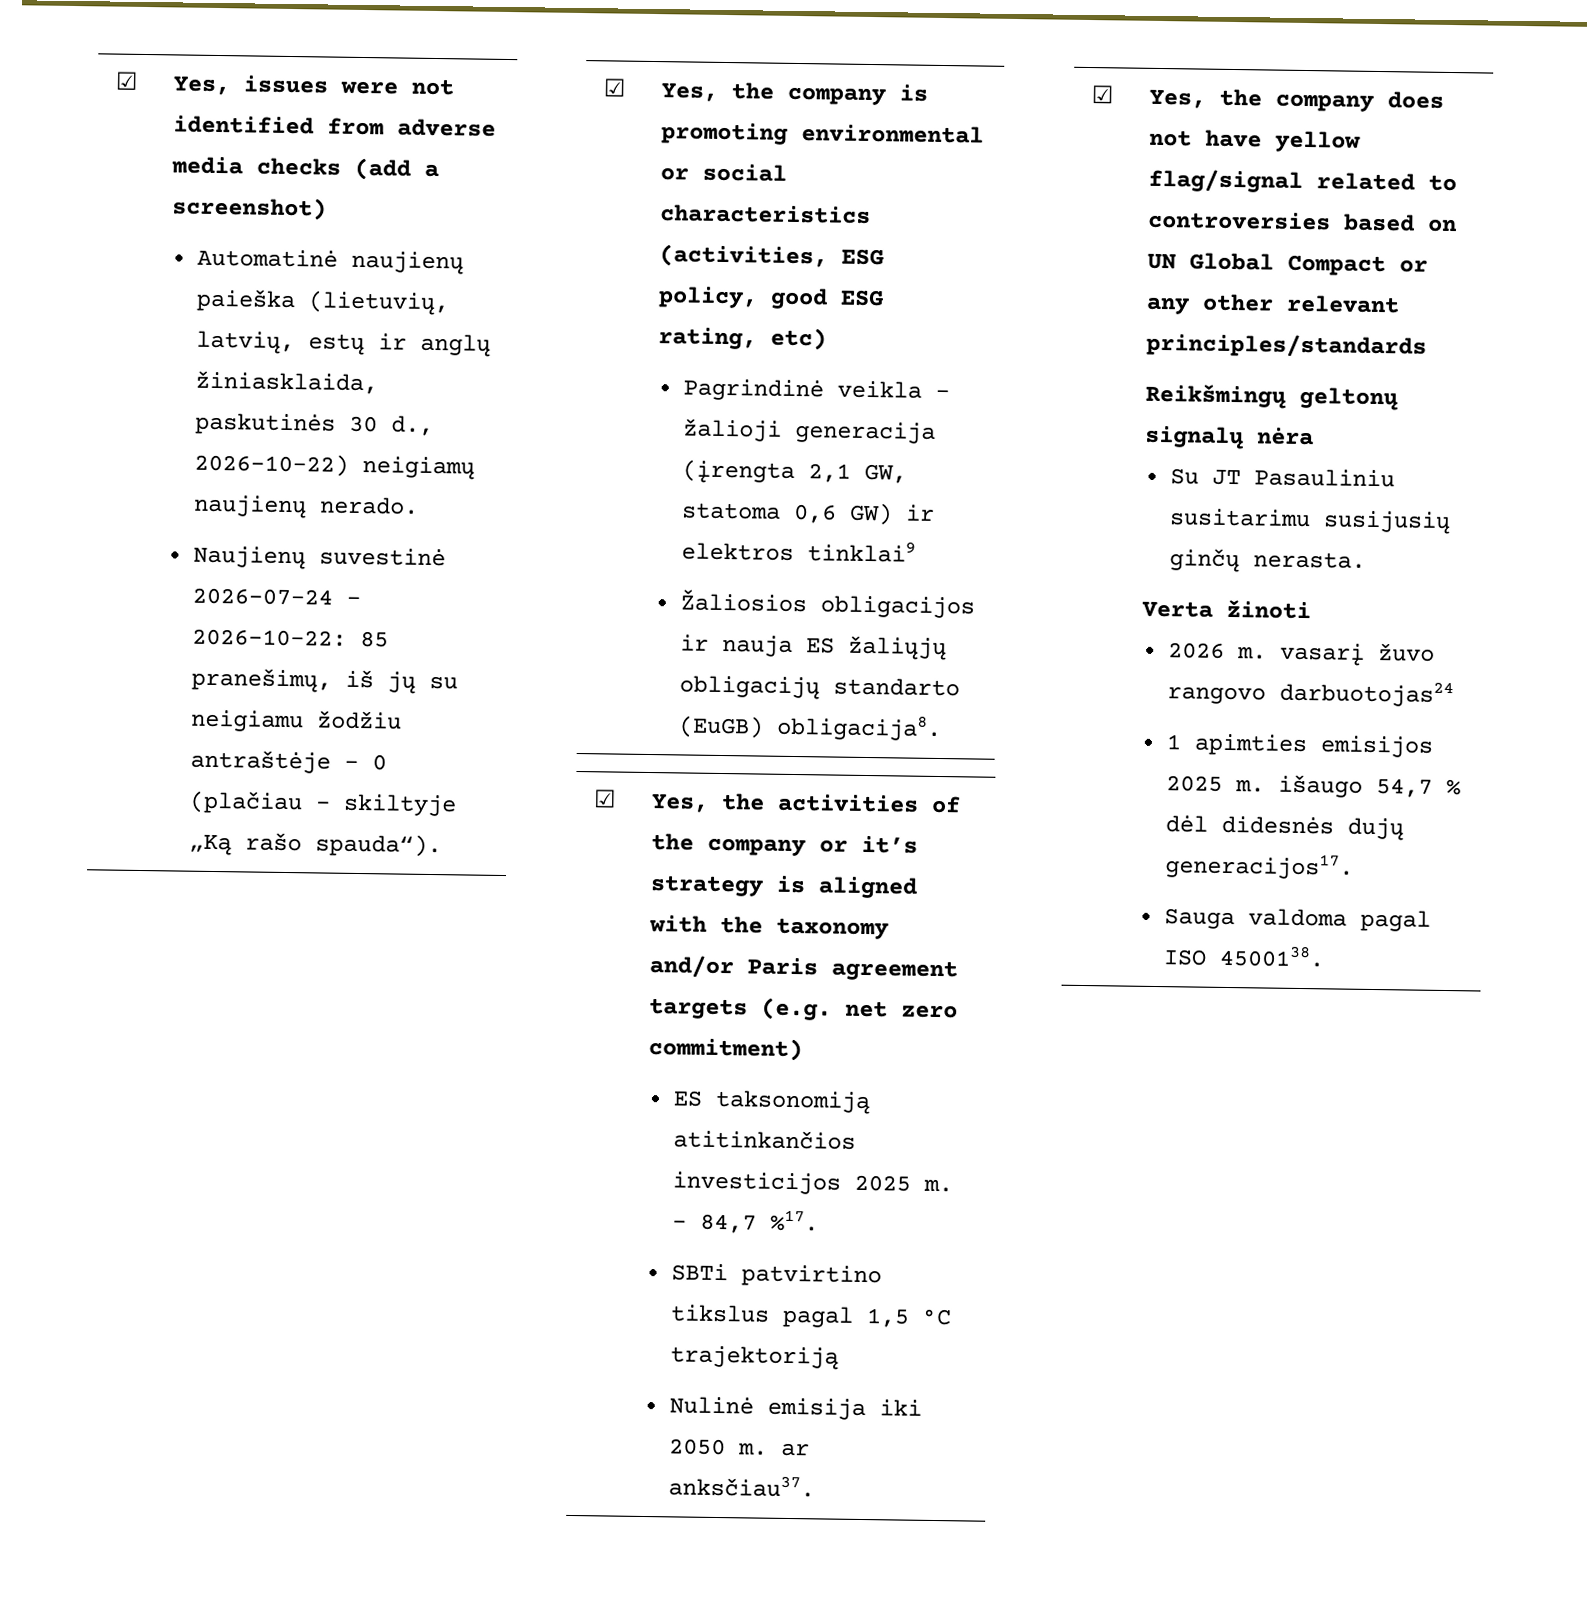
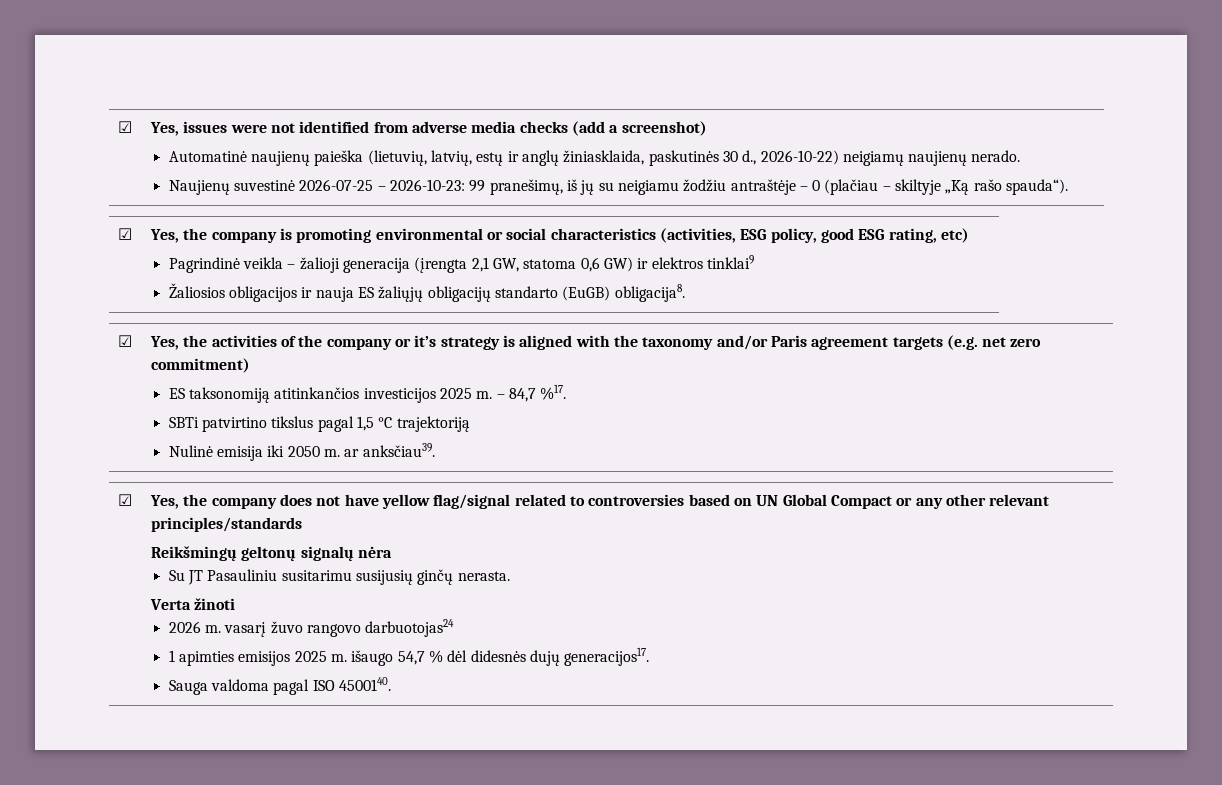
- Naujienų suvestinė 2026-07-24 – 2026-10-22: 85 pranešimų, iš jų su neigiamu žodžiu antraštėje – 0 (plačiau – skiltyje „Ką rašo spauda“).
+ Naujienų suvestinė 2026-07-25 – 2026-10-23: 99 pranešimų, iš jų su neigiamu žodžiu antraštėje – 0 (plačiau – skiltyje „Ką rašo spauda“).
- Nulinė emisija iki 2050 m. ar anksčiau37.
+ Nulinė emisija iki 2050 m. ar anksčiau39.
- Sauga valdoma pagal ISO 4500138.
+ Sauga valdoma pagal ISO 4500140.

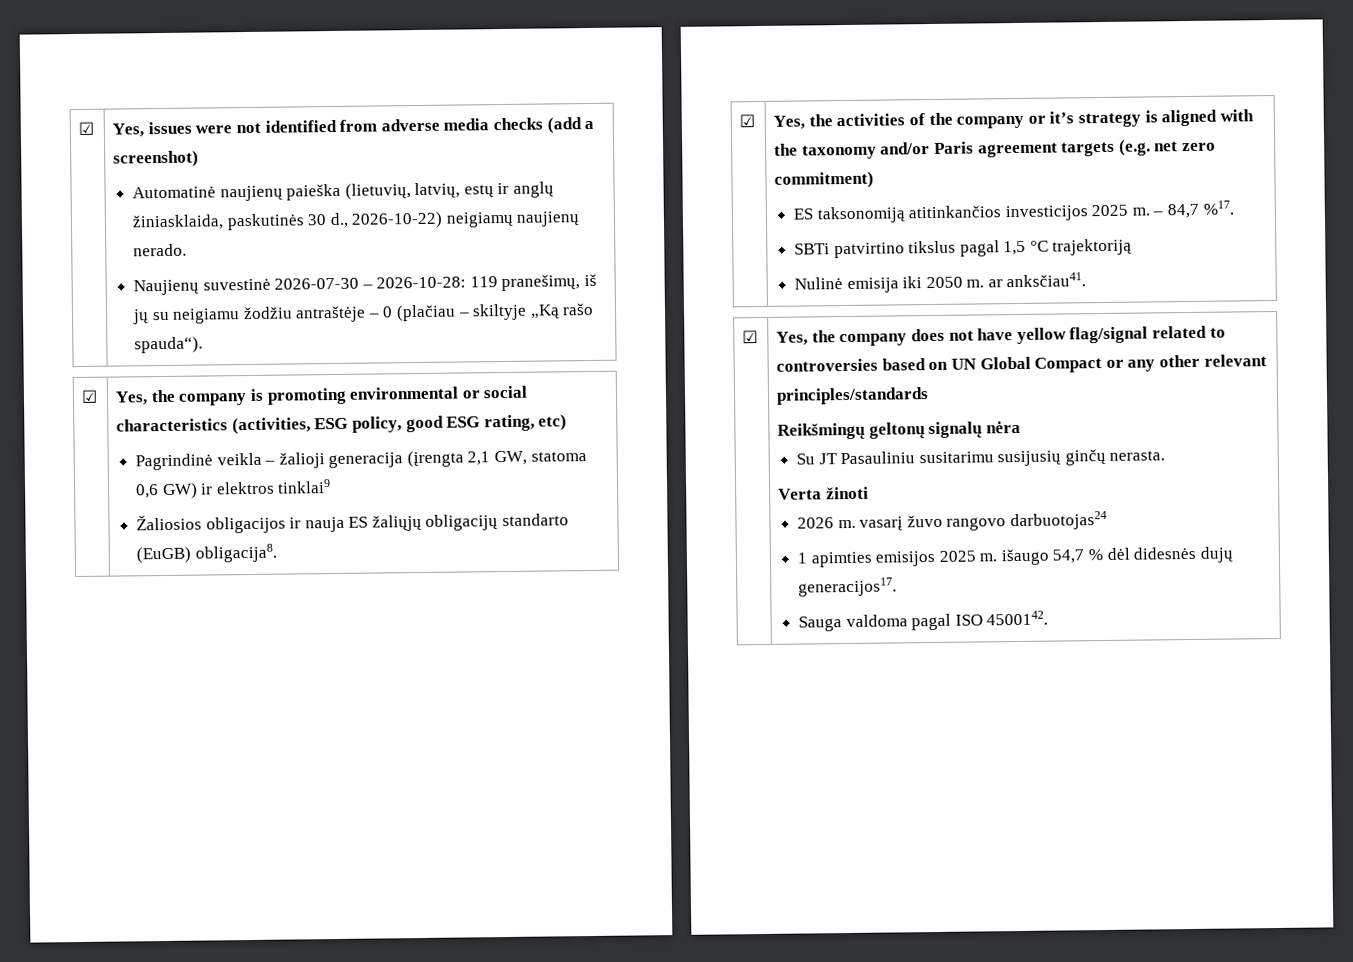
- Naujienų suvestinė 2026-07-25 – 2026-10-23: 99 pranešimų, iš jų su neigiamu žodžiu antraštėje – 0 (plačiau – skiltyje „Ką rašo spauda“).
+ Naujienų suvestinė 2026-07-30 – 2026-10-28: 119 pranešimų, iš jų su neigiamu žodžiu antraštėje – 0 (plačiau – skiltyje „Ką rašo spauda“).
- Nulinė emisija iki 2050 m. ar anksčiau39.
+ Nulinė emisija iki 2050 m. ar anksčiau41.
- Sauga valdoma pagal ISO 4500140.
+ Sauga valdoma pagal ISO 4500142.

